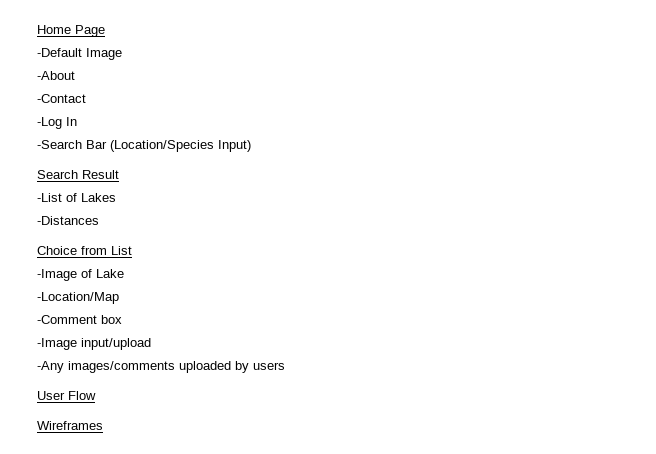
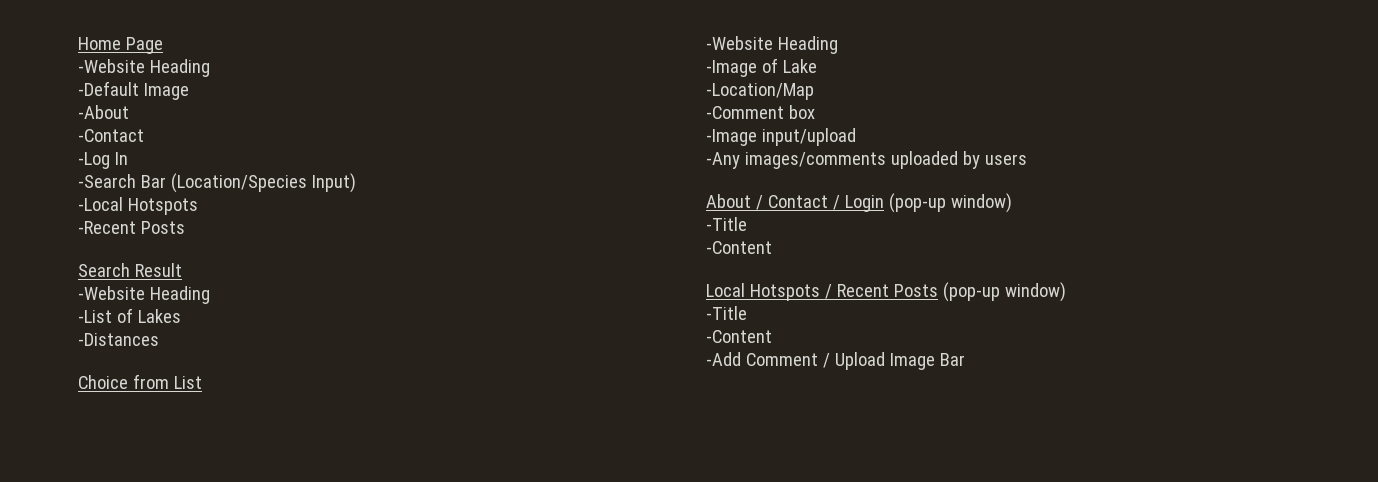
  Home Page
+ -Website Heading
+ -Local Hotspots
+ -Recent Posts
  Search Result
+ -Website Heading
  Choice from List
+ -Website Heading
- User Flow
- Wireframes
+ About / Contact / Login (pop-up window)
+ -Title
+ -Content
+ Local Hotspots / Recent Posts (pop-up window)
+ -Title
+ -Content
+ -Add Comment / Upload Image Bar

